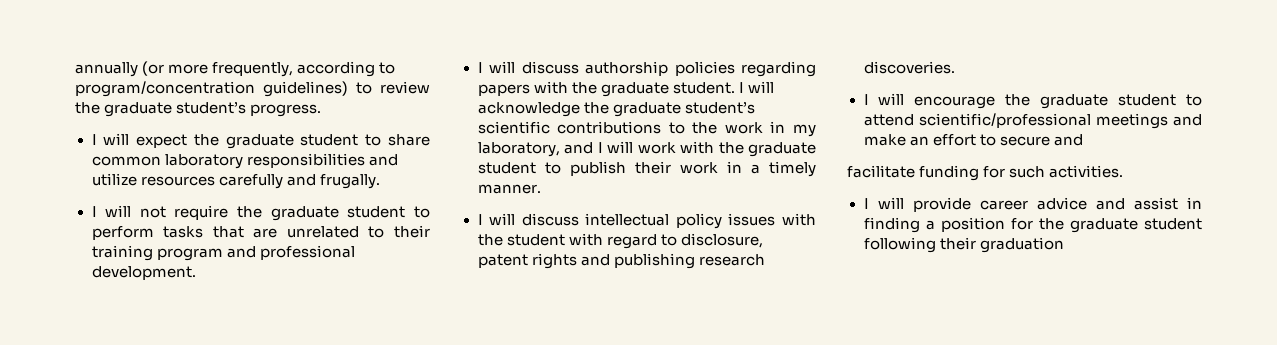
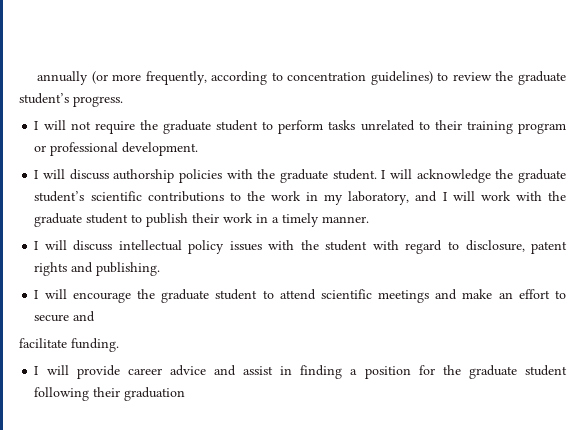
- annually (or more frequently, according to program/concentration guidelines) to review the graduate student’s progress.
+ annually (or more frequently, according to concentration guidelines) to review the graduate student’s progress.
- I will expect the graduate student to share common laboratory responsibilities and utilize resources carefully and frugally.
- I will not require the graduate student to perform tasks that are unrelated to their training program and professional development.
+ I will not require the graduate student to perform tasks unrelated to their training program or professional development.
- I will discuss authorship policies regarding papers with the graduate student.
+ I will discuss authorship policies with the graduate student.
- I will discuss intellectual policy issues with the student with regard to disclosure, patent rights and publishing research discoveries.
+ I will discuss intellectual policy issues with the student with regard to disclosure, patent rights and publishing.
- I will encourage the graduate student to attend scientific/professional meetings and make an effort to secure and
+ I will encourage the graduate student to attend scientific meetings and make an effort to secure and
- facilitate funding for such activities.
+ facilitate funding.

